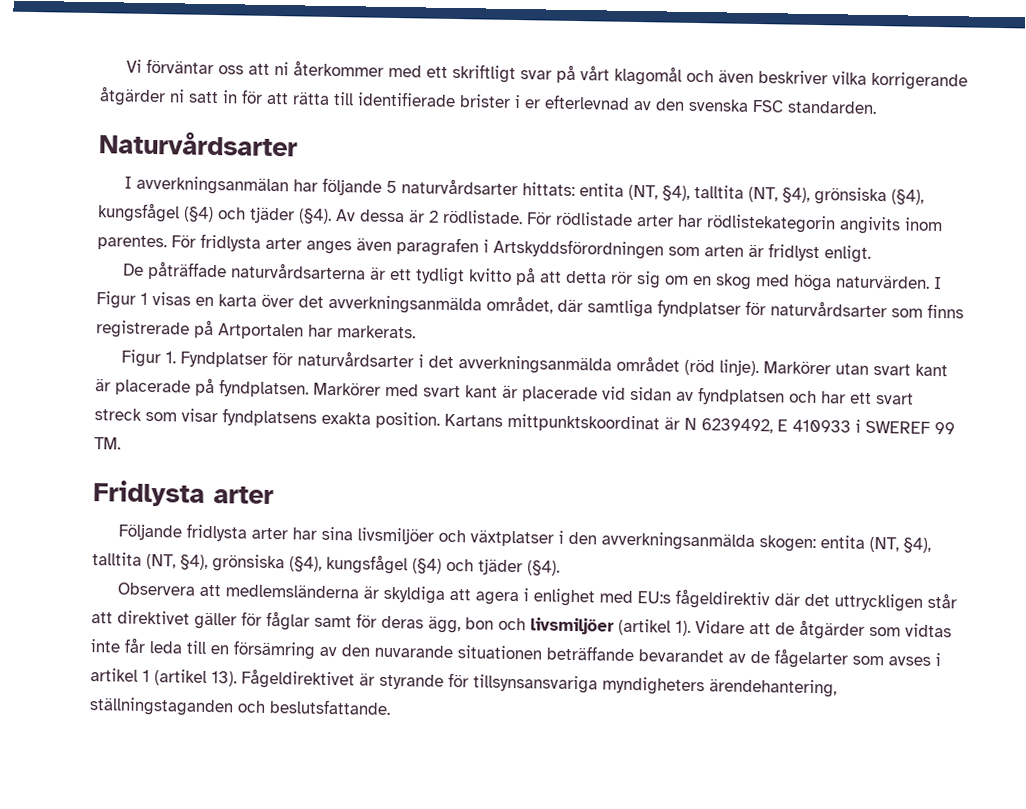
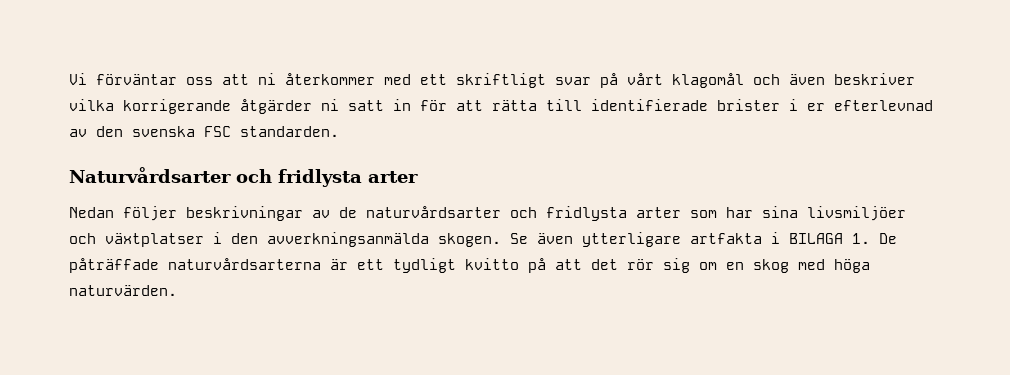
- Naturvårdsarter
- I avverkningsanmälan har följande 5 naturvårdsarter hittats: entita (NT, §4), talltita (NT, §4), grönsiska (§4), kungsfågel (§4) och tjäder (§4). Av dessa är 2 rödlistade. För rödlistade arter har rödlistekategorin angivits inom parentes. För fridlysta arter anges även paragrafen i Artskyddsförordningen som arten är fridlyst enligt.
- De påträffade naturvårdsarterna är ett tydligt kvitto på att detta rör sig om en skog med höga naturvärden. I Figur 1 visas en karta över det avverkningsanmälda området, där samtliga fyndplatser för naturvårdsarter som finns registrerade på Artportalen har markerats.
- Figur 1. Fyndplatser för naturvårdsarter i det avverkningsanmälda området (röd linje). Markörer utan svart kant är placerade på fyndplatsen. Markörer med svart kant är placerade vid sidan av fyndplatsen och har ett svart streck som visar fyndplatsens exakta position. Kartans mittpunktskoordinat är N 6239492, E 410933 i SWEREF 99 TM.
- Fridlysta arter
- Följande fridlysta arter har sina livsmiljöer och växtplatser i den avverkningsanmälda skogen: entita (NT, §4), talltita (NT, §4), grönsiska (§4), kungsfågel (§4) och tjäder (§4).
- Observera att medlemsländerna är skyldiga att agera i enlighet med EU:s fågeldirektiv där det uttryckligen står att direktivet gäller för fåglar samt för deras ägg, bon och livsmiljöer (artikel 1). Vidare att de åtgärder som vidtas inte får leda till en försämring av den nuvarande situationen beträffande bevarandet av de fågelarter som avses i artikel 1 (artikel 13). Fågeldirektivet är styrande för tillsynsansvariga myndigheters ärendehantering, ställningstaganden och beslutsfattande.
+ Naturvårdsarter och fridlysta arter
+ Nedan följer beskrivningar av de naturvårdsarter och fridlysta arter som har sina livsmiljöer och växtplatser i den avverkningsanmälda skogen. Se även ytterligare artfakta i BILAGA 1. De påträffade naturvårdsarterna är ett tydligt kvitto på att det rör sig om en skog med höga naturvärden.

